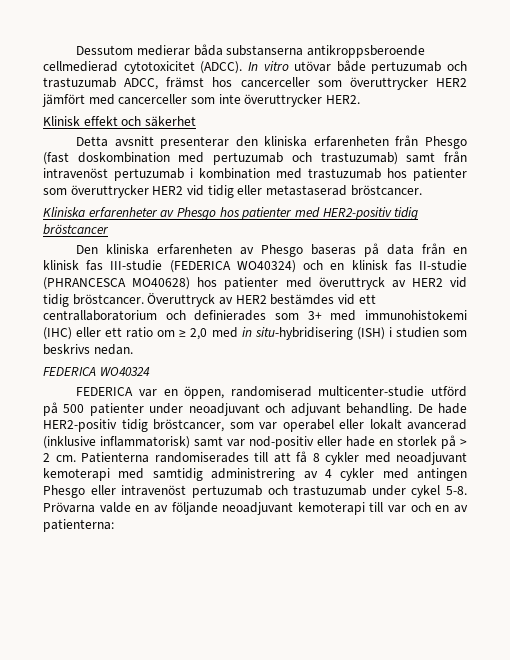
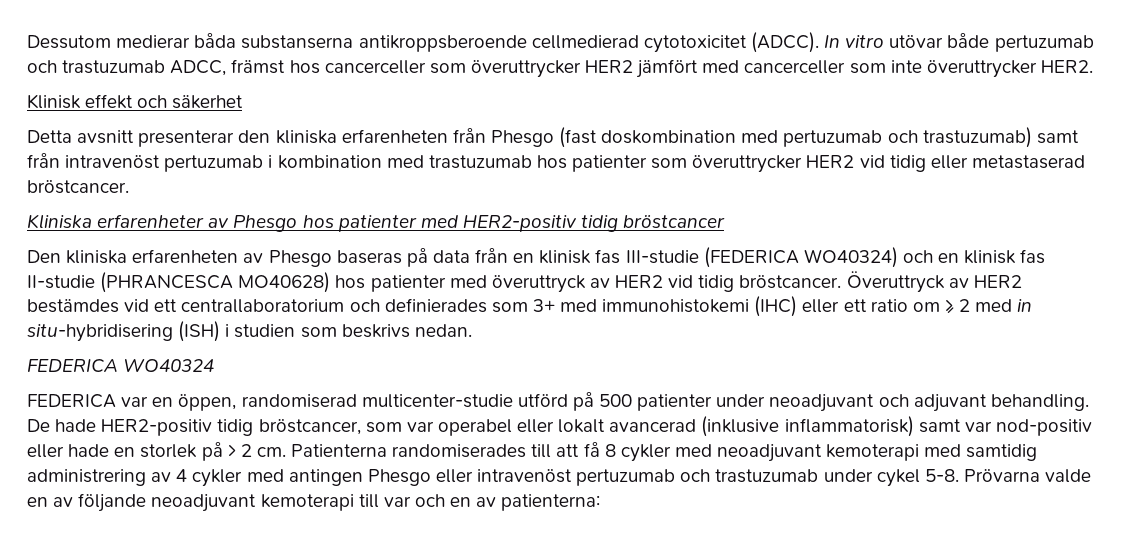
- Överuttryck av HER2 bestämdes vid ett centrallaboratorium och definierades som 3+ med immunohistokemi (IHC) eller ett ratio om ≥ 2,0 med in situ-hybridisering (ISH) i studien som beskrivs nedan.
+ Överuttryck av HER2 bestämdes vid ett centrallaboratorium och definierades som 3+ med immunohistokemi (IHC) eller ett ratio om ≥ 2 med in situ-hybridisering (ISH) i studien som beskrivs nedan.

